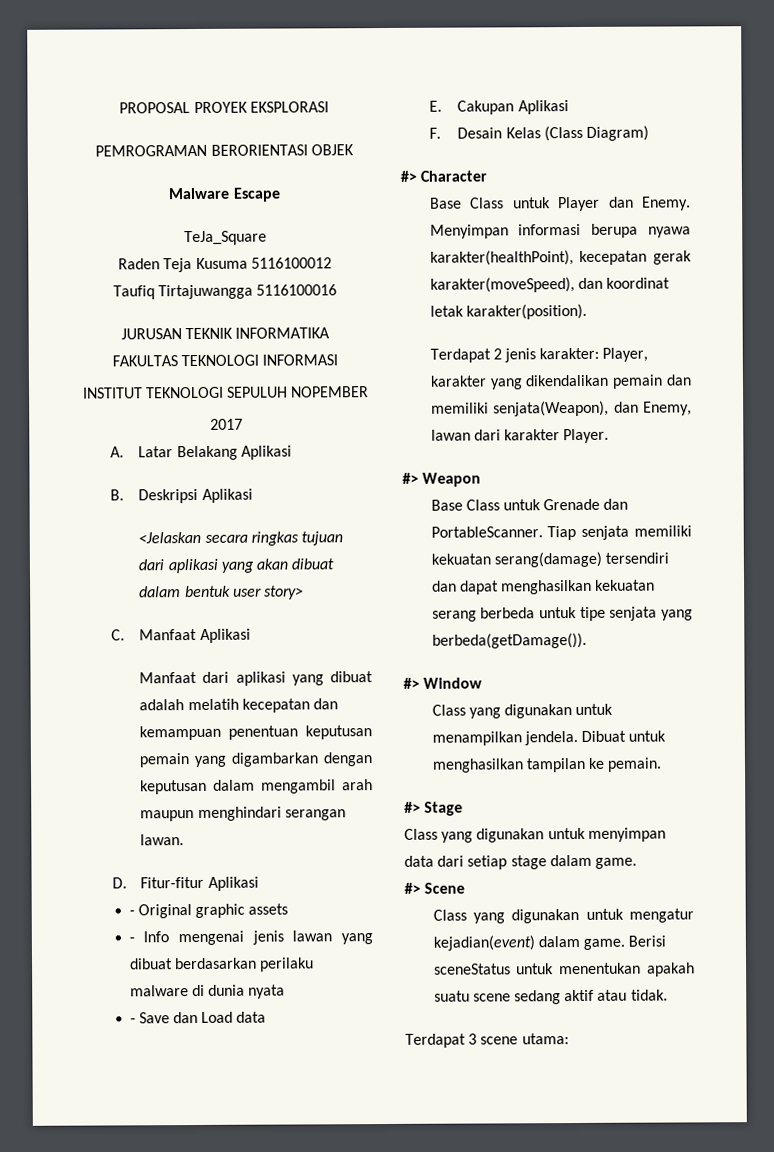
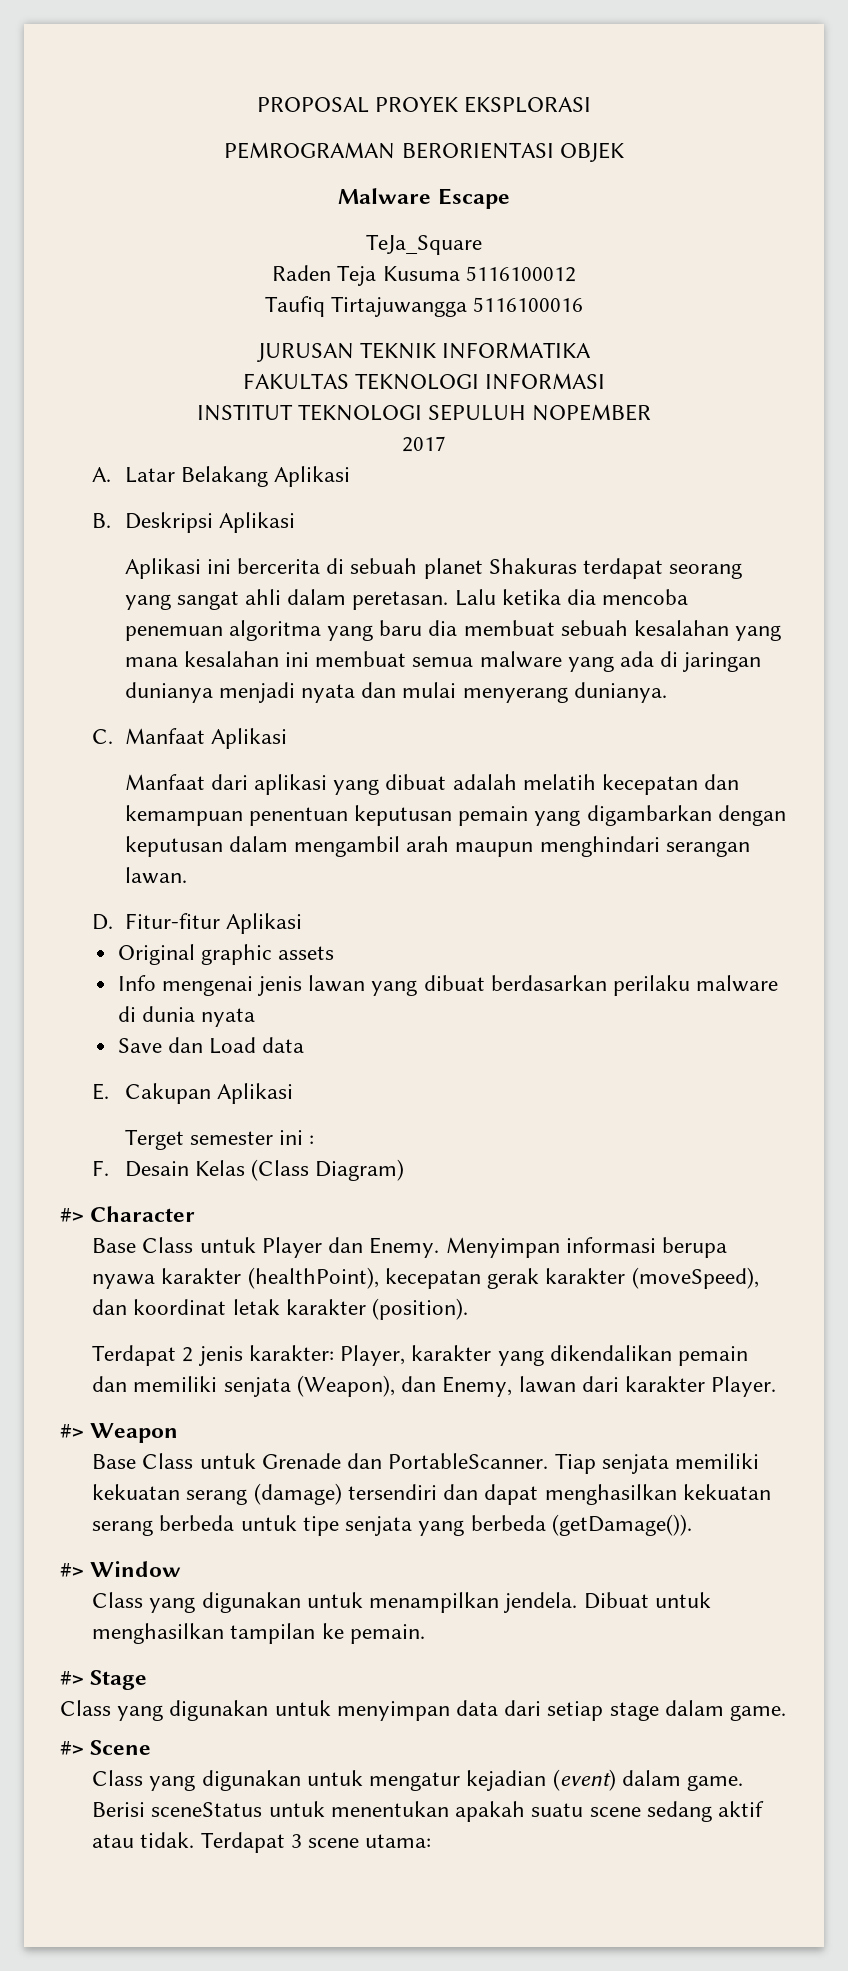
- <Jelaskan secara ringkas tujuan dari aplikasi yang akan dibuat dalam bentuk user story>
+ Aplikasi ini bercerita di sebuah planet Shakuras terdapat seorang yang sangat ahli dalam peretasan. Lalu ketika dia mencoba penemuan algoritma yang baru dia membuat sebuah kesalahan yang mana kesalahan ini membuat semua malware yang ada di jaringan dunianya menjadi nyata dan mulai menyerang dunianya.
- - Original graphic assets
+ Original graphic assets
- - Info mengenai jenis lawan yang dibuat berdasarkan perilaku malware di dunia nyata
+ Info mengenai jenis lawan yang dibuat berdasarkan perilaku malware di dunia nyata
- - Save dan Load data
+ Save dan Load data
+ Terget semester ini :
- Menyimpan informasi berupa nyawa karakter(healthPoint), kecepatan gerak karakter(moveSpeed), dan koordinat letak karakter(position).
+ Menyimpan informasi berupa nyawa karakter (healthPoint), kecepatan gerak karakter (moveSpeed), dan koordinat letak karakter (position).
- Terdapat 2 jenis karakter: Player, karakter yang dikendalikan pemain dan memiliki senjata(Weapon), dan Enemy, lawan dari karakter Player.
+ Terdapat 2 jenis karakter: Player, karakter yang dikendalikan pemain dan memiliki senjata (Weapon), dan Enemy, lawan dari karakter Player.
- Tiap senjata memiliki kekuatan serang(damage) tersendiri dan dapat menghasilkan kekuatan serang berbeda untuk tipe senjata yang berbeda(getDamage()).
+ Tiap senjata memiliki kekuatan serang (damage) tersendiri dan dapat menghasilkan kekuatan serang berbeda untuk tipe senjata yang berbeda (getDamage()).
- Class yang digunakan untuk mengatur kejadian(event) dalam game.
+ Class yang digunakan untuk mengatur kejadian (event) dalam game.
- Berisi sceneStatus untuk menentukan apakah suatu scene sedang aktif atau tidak.
- Terdapat 3 scene utama:
+ Berisi sceneStatus untuk menentukan apakah suatu scene sedang aktif atau tidak. Terdapat 3 scene utama:

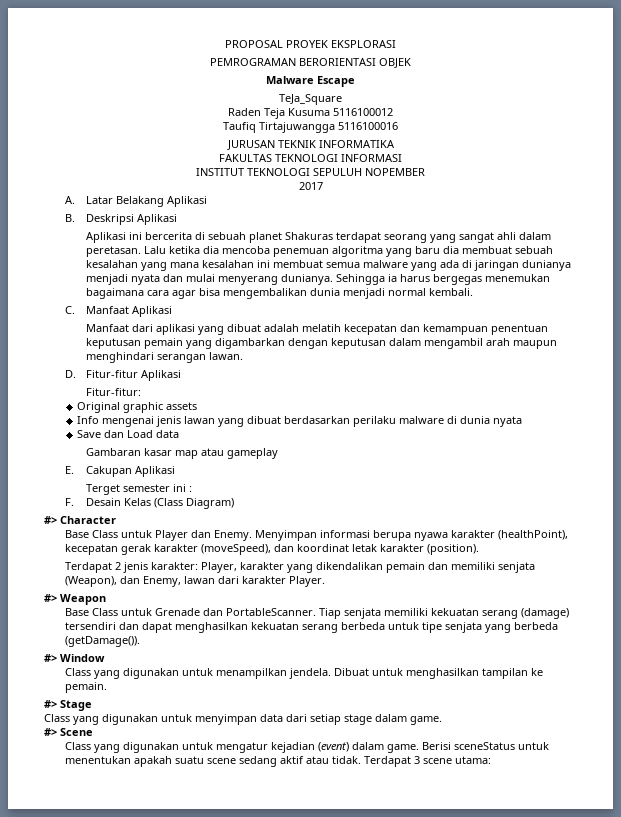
+ Sehingga ia harus bergegas menemukan bagaimana cara agar bisa mengembalikan dunia menjadi normal kembali.
+ Fitur-fitur:
+ Gambaran kasar map atau gameplay

